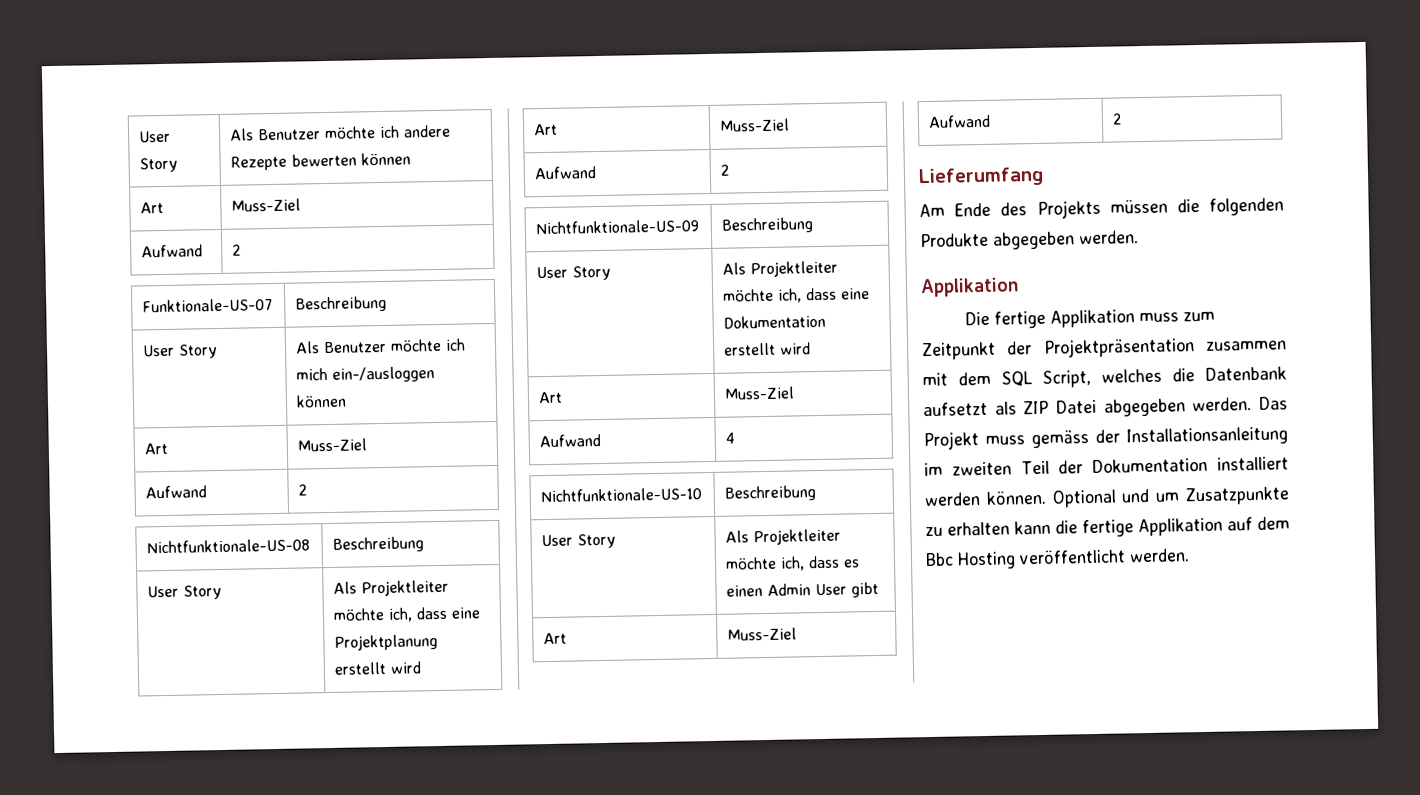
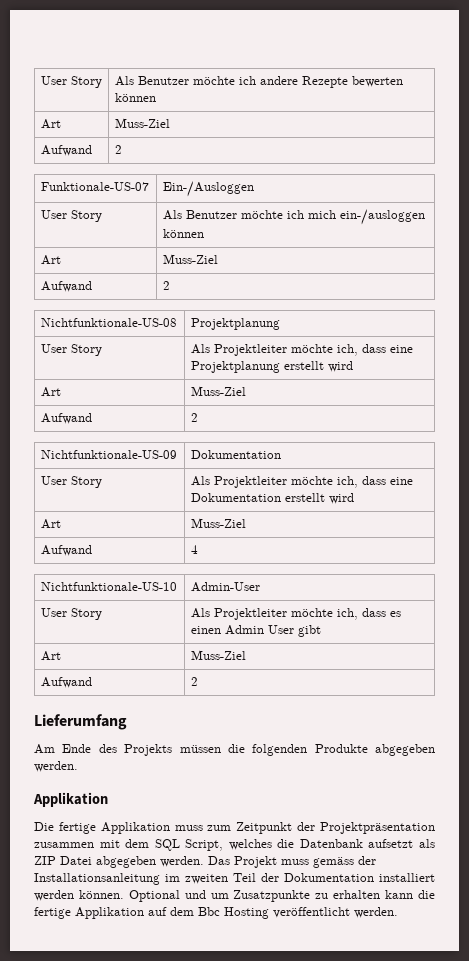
- Funktionale-US-07 | Beschreibung
+ Funktionale-US-07 | Ein-/Ausloggen
- Nichtfunktionale-US-08 | Beschreibung
+ Nichtfunktionale-US-08 | Projektplanung
- Nichtfunktionale-US-09 | Beschreibung
+ Nichtfunktionale-US-09 | Dokumentation
- Nichtfunktionale-US-10 | Beschreibung
+ Nichtfunktionale-US-10 | Admin-User

